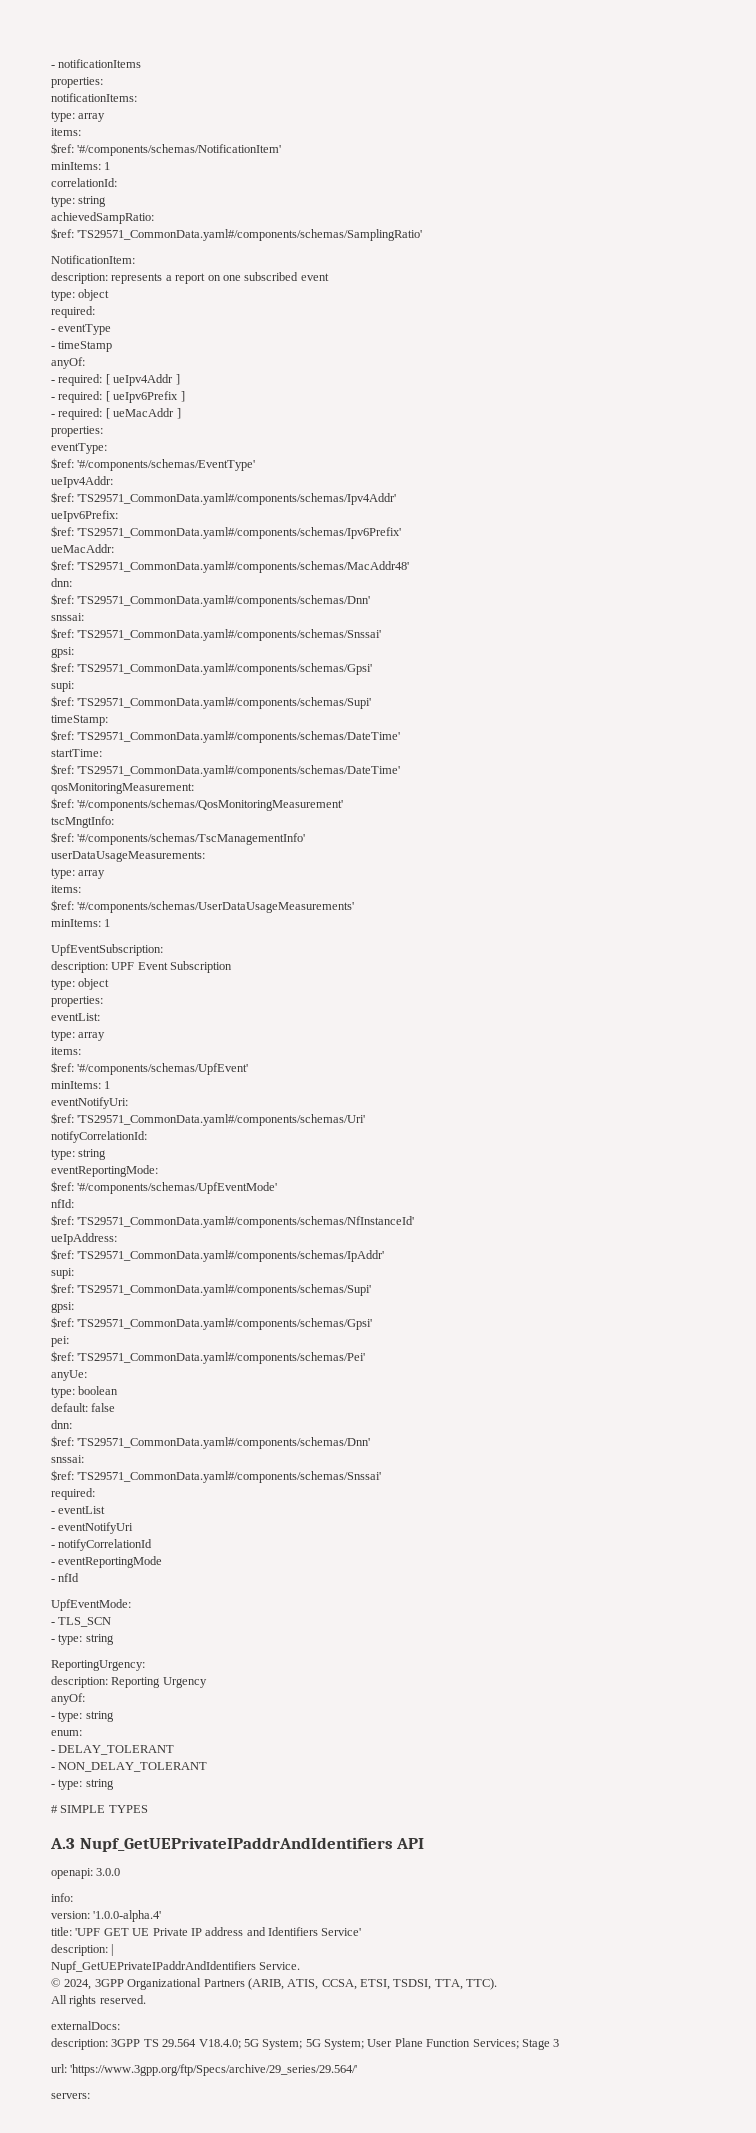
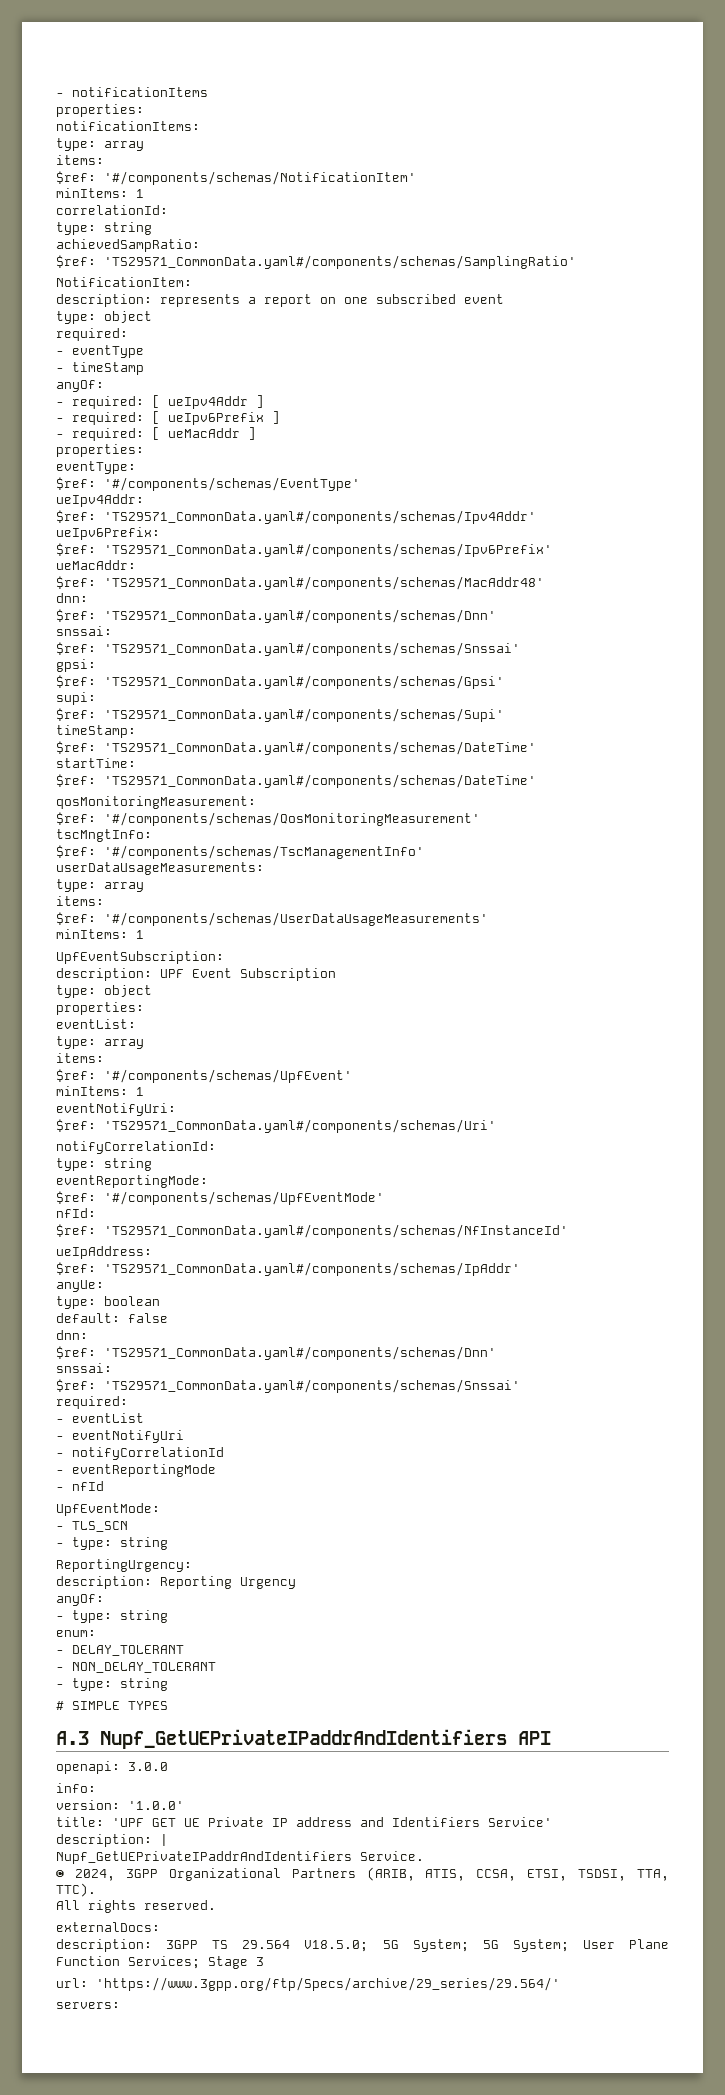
  $ref: 'TS29571_CommonData.yaml#/components/schemas/IpAddr'
- supi:
- $ref: 'TS29571_CommonData.yaml#/components/schemas/Supi'
- gpsi:
- $ref: 'TS29571_CommonData.yaml#/components/schemas/Gpsi'
- pei:
- $ref: 'TS29571_CommonData.yaml#/components/schemas/Pei'
- version: '1.0.0-alpha.4'
+ version: '1.0.0'
- description: 3GPP TS 29.564 V18.4.0; 5G System; 5G System; User Plane Function Services; Stage 3
+ description: 3GPP TS 29.564 V18.5.0; 5G System; 5G System; User Plane Function Services; Stage 3

